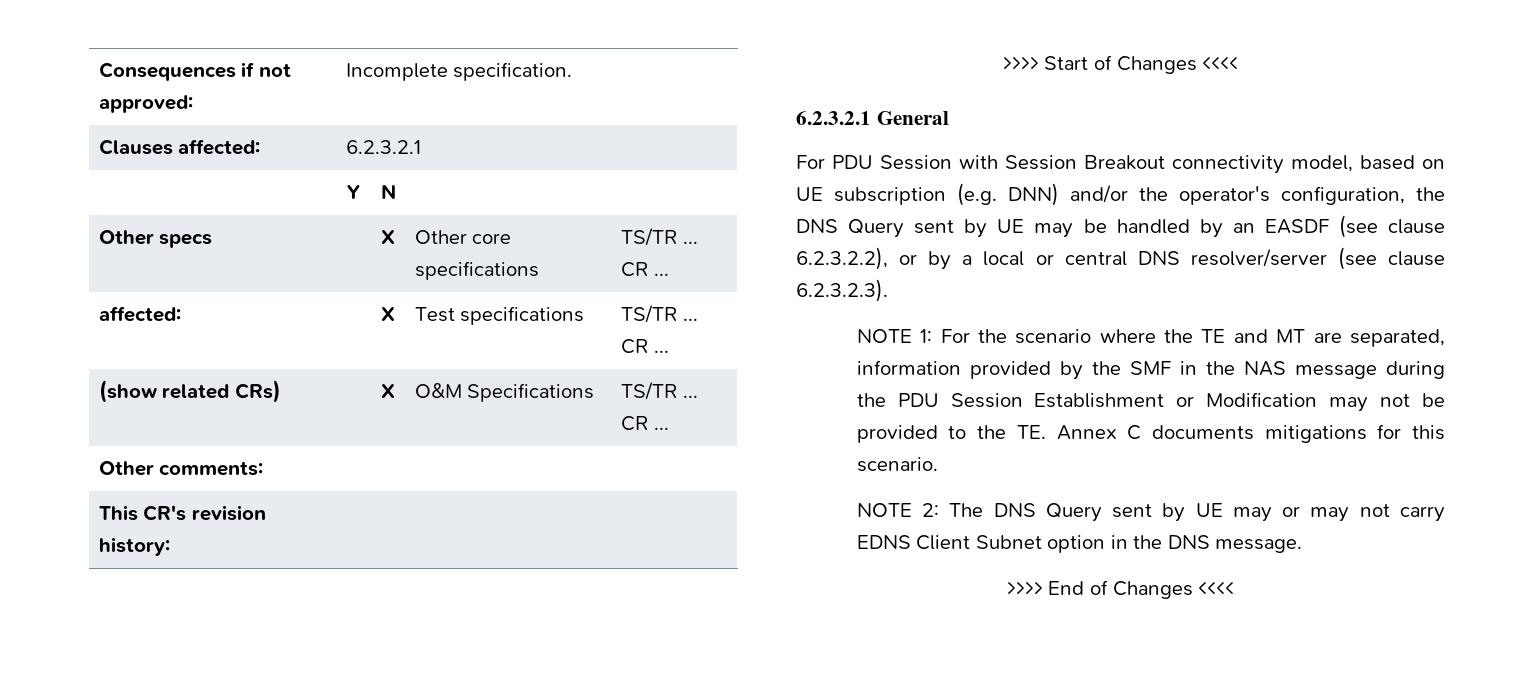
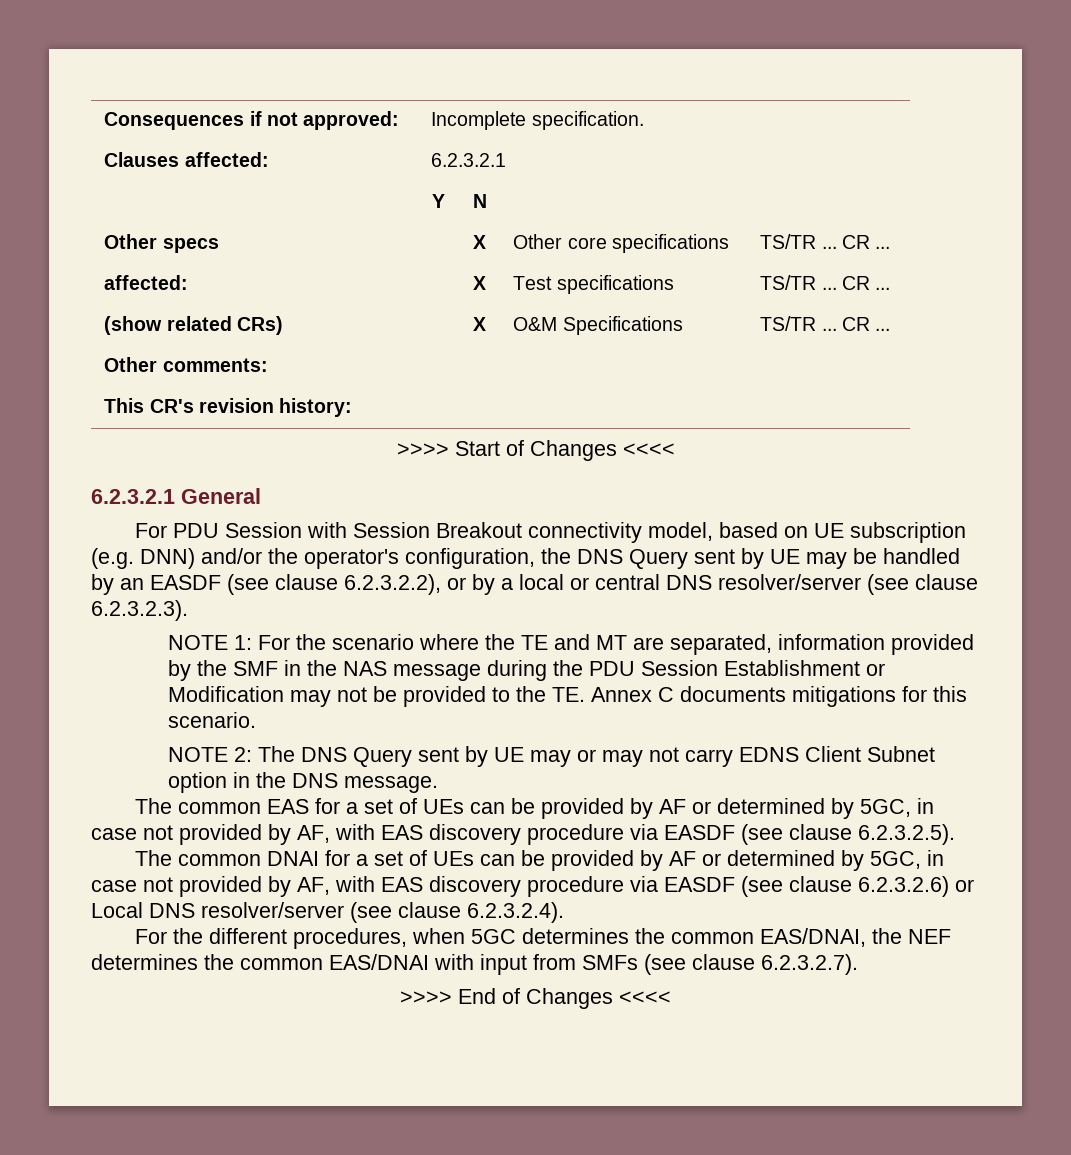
+ The common EAS for a set of UEs can be provided by AF or determined by 5GC, in case not provided by AF, with EAS discovery procedure via EASDF (see clause 6.2.3.2.5).
+ The common DNAI for a set of UEs can be provided by AF or determined by 5GC, in case not provided by AF, with EAS discovery procedure via EASDF (see clause 6.2.3.2.6) or Local DNS resolver/server (see clause 6.2.3.2.4).
+ For the different procedures, when 5GC determines the common EAS/DNAI, the NEF determines the common EAS/DNAI with input from SMFs (see clause 6.2.3.2.7).

